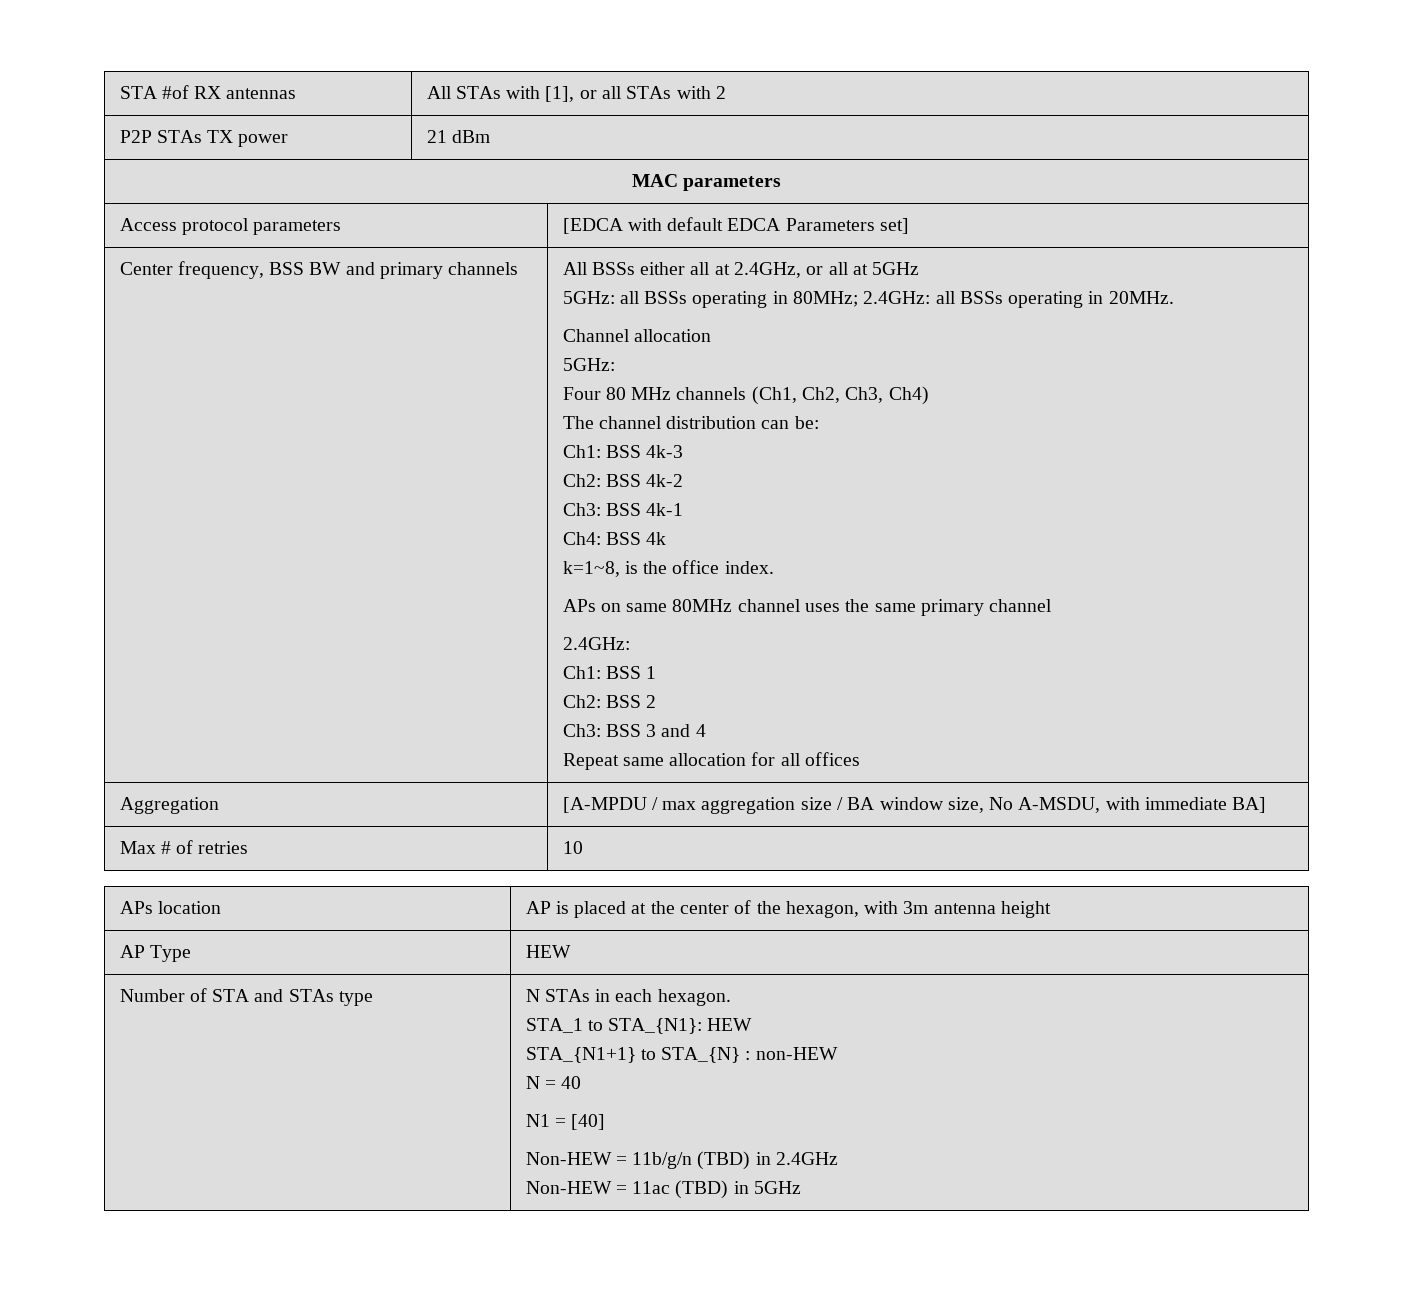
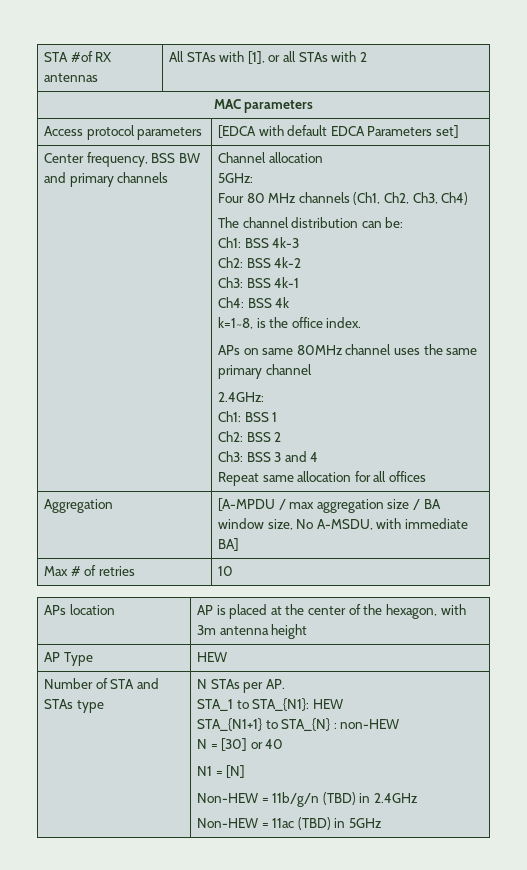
- P2P STAs TX power | 21 dBm
- All BSSs either all at 2.4GHz, or all at 5GHz
- 5GHz: all BSSs operating in 80MHz; 2.4GHz: all BSSs operating in 20MHz.
- Number of STA and STAs type | N STAs in each hexagon.
+ Number of STA and STAs type | N STAs per AP.
  STA_1 to STA_{N1}: HEW
  STA_{N1+1} to STA_{N} : non-HEW
- N = 40
- N1 = [40]
+ N = [30] or 40
+ N1 = [N]

